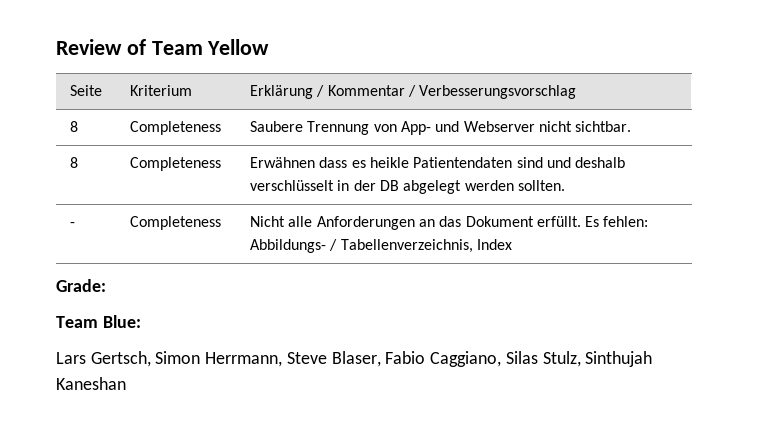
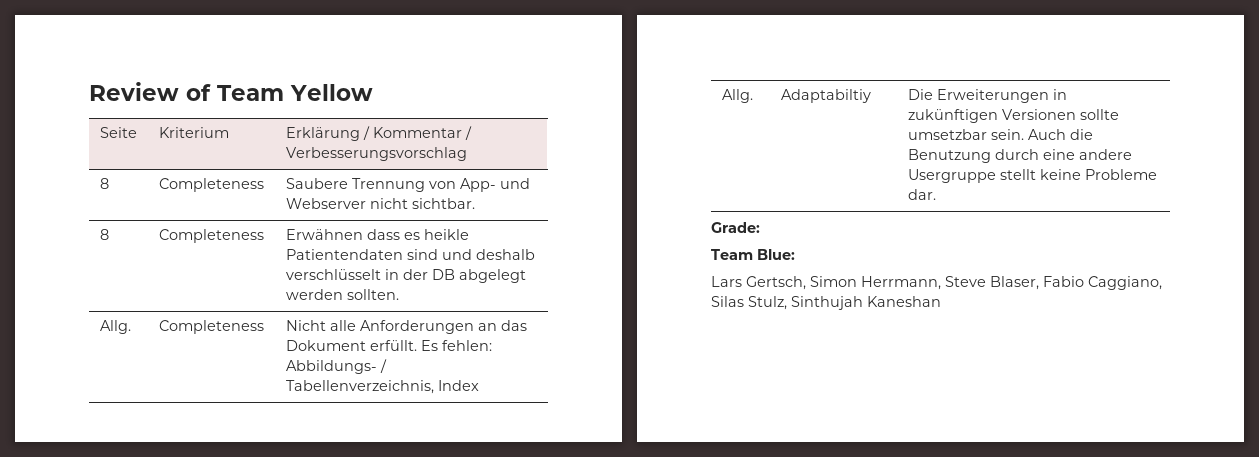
- - | Completeness | Nicht alle Anforderungen an das Dokument erfüllt. Es fehlen: Abbildungs- / Tabellenverzeichnis, Index
+ Allg. | Completeness | Nicht alle Anforderungen an das Dokument erfüllt. Es fehlen: Abbildungs- / Tabellenverzeichnis, Index
+ Allg. | Adaptabiltiy | Die Erweiterungen in zukünftigen Versionen sollte umsetzbar sein. Auch die Benutzung durch eine andere Usergruppe stellt keine Probleme dar.

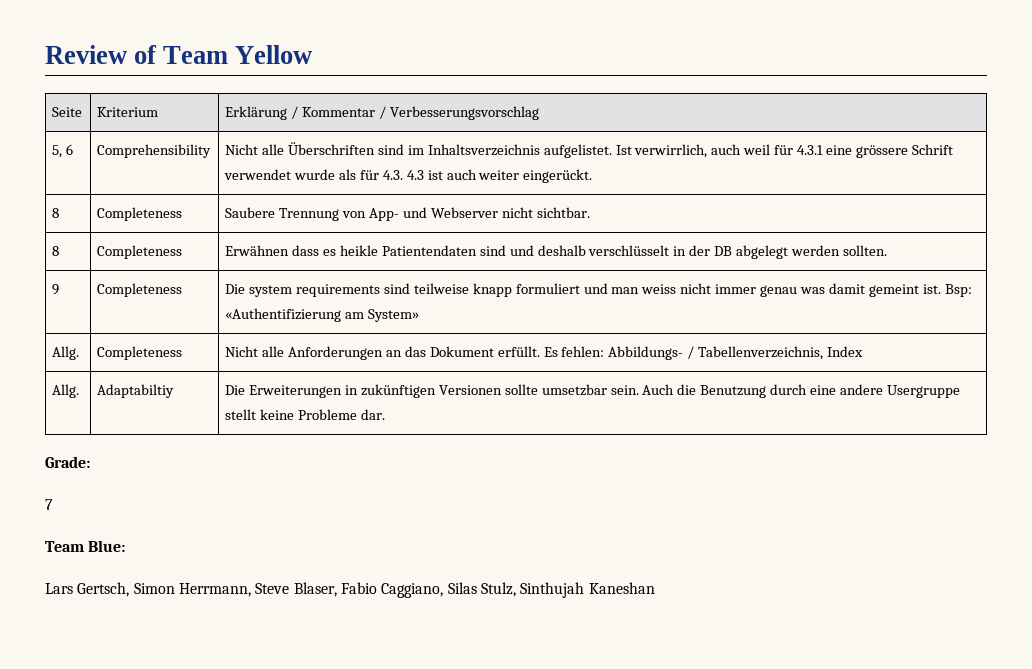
+ 5, 6 | Comprehensibility | Nicht alle Überschriften sind im Inhaltsverzeichnis aufgelistet. Ist verwirrlich, auch weil für 4.3.1 eine grössere Schrift verwendet wurde als für 4.3. 4.3 ist auch weiter eingerückt.
+ 9 | Completeness | Die system requirements sind teilweise knapp formuliert und man weiss nicht immer genau was damit gemeint ist. Bsp: «Authentifizierung am System»
+ 7

